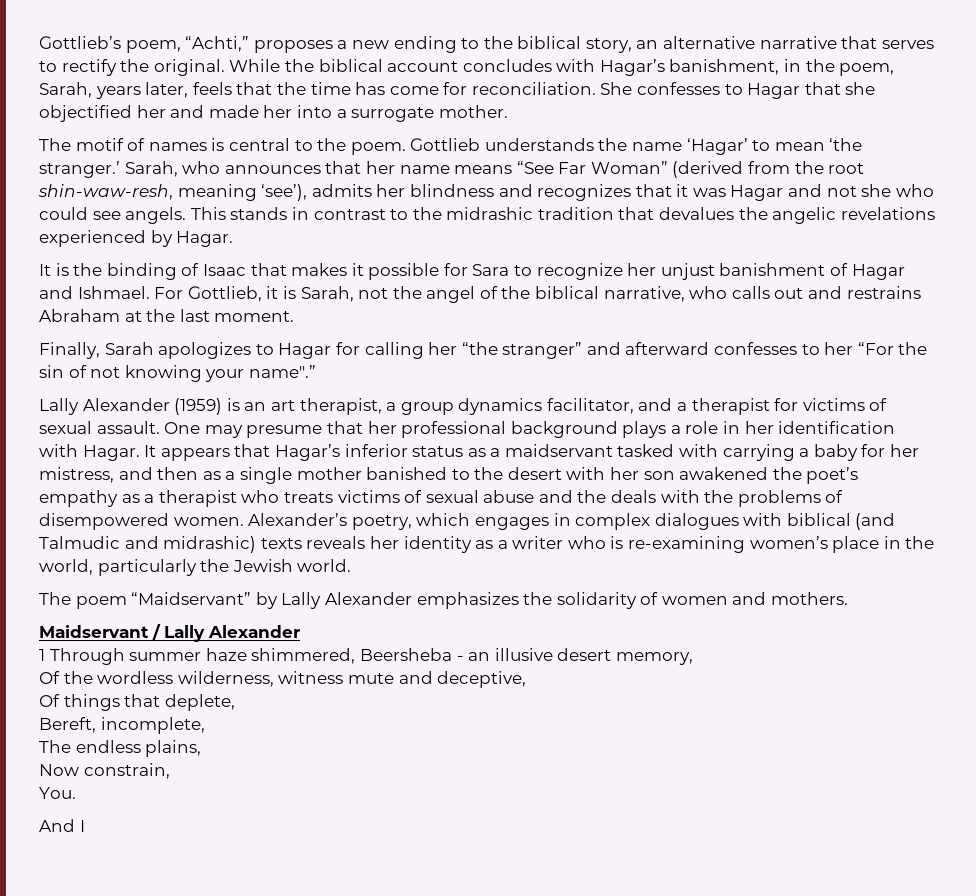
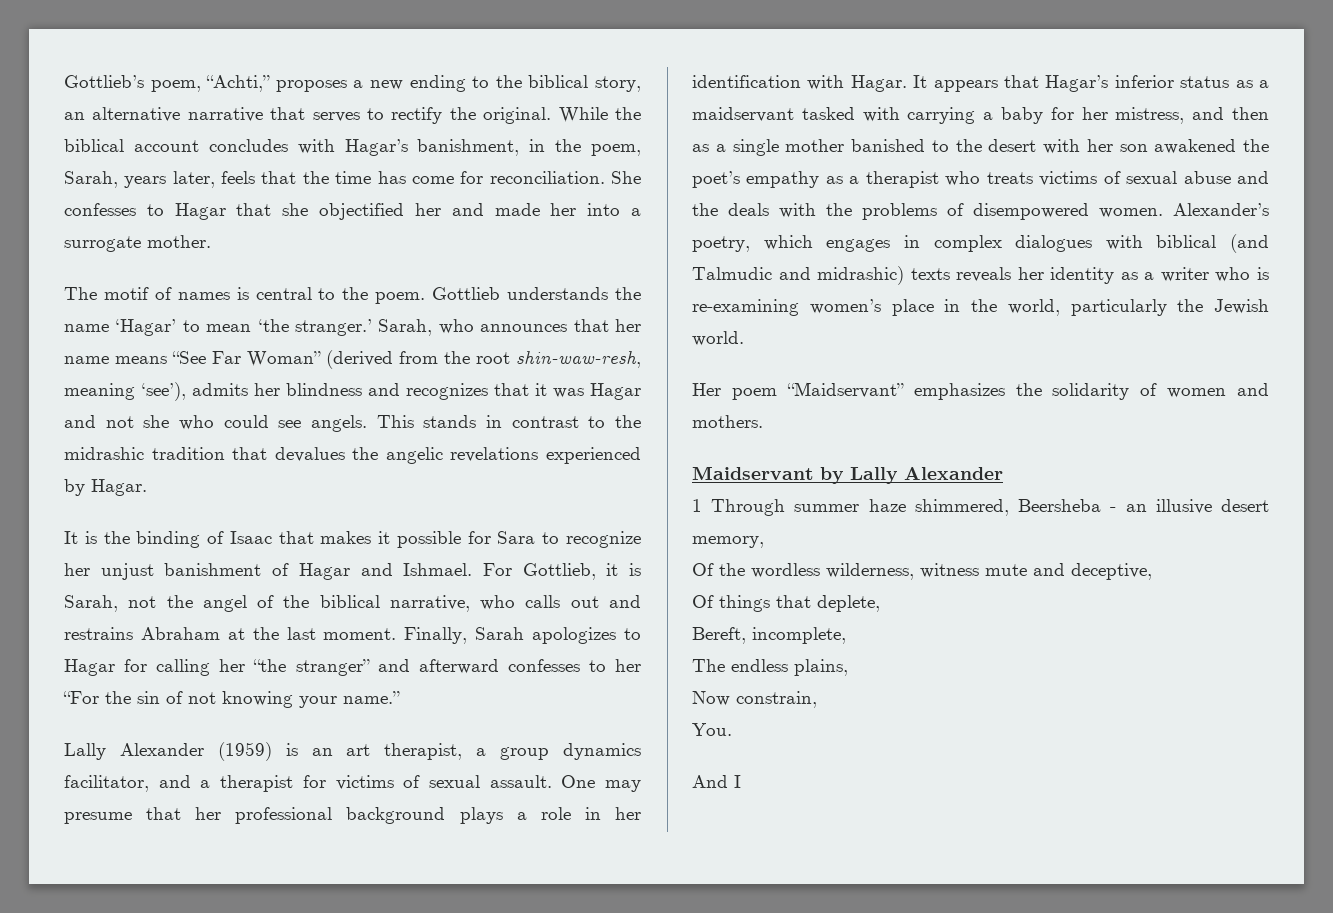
- For Gottlieb, it is Sarah, not the angel of the biblical narrative, who calls out and restrains Abraham at the last moment.
- Finally, Sarah apologizes to Hagar for calling her “the stranger” and afterward confesses to her “For the sin of not knowing your name".”
+ For Gottlieb, it is Sarah, not the angel of the biblical narrative, who calls out and restrains Abraham at the last moment. Finally, Sarah apologizes to Hagar for calling her “the stranger” and afterward confesses to her “For the sin of not knowing your name.”
- The poem “Maidservant” by Lally Alexander emphasizes the solidarity of women and mothers.
+ Her poem “Maidservant” emphasizes the solidarity of women and mothers.
- Maidservant / Lally Alexander
+ Maidservant by Lally Alexander

